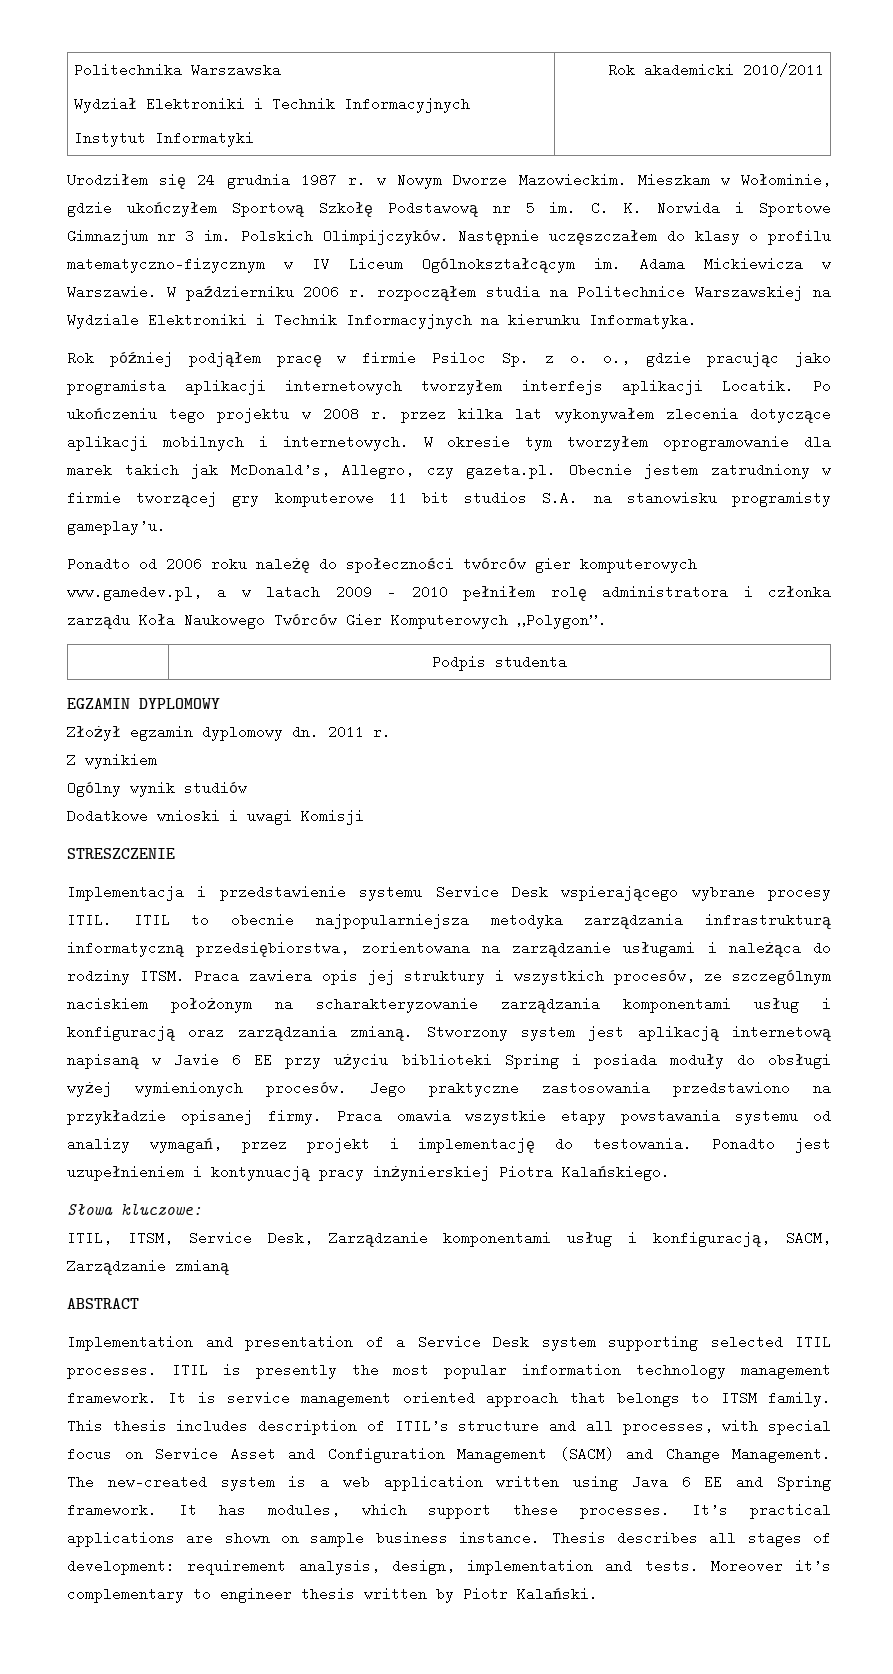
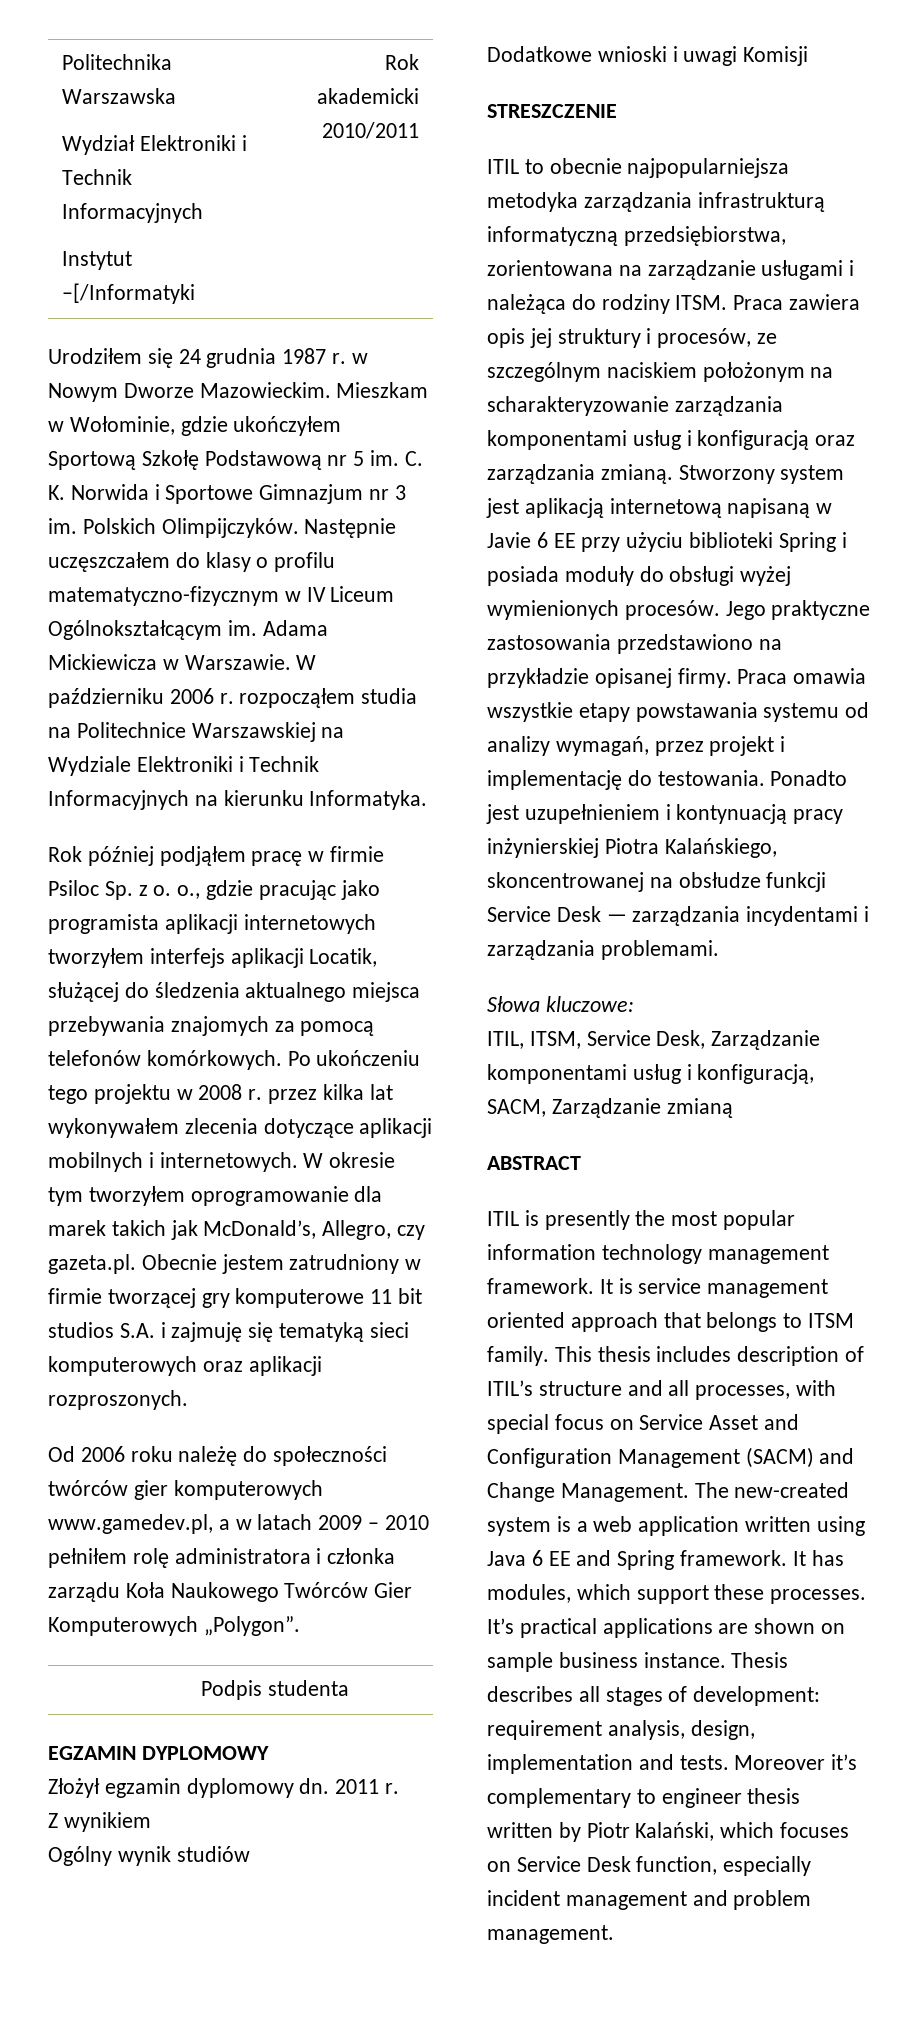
  Politechnika Warszawska
  Wydział Elektroniki i Technik Informacyjnych
- Instytut Informatyki | Rok akademicki 2010/2011
+ Instytut –[/Informatyki | Rok akademicki 2010/2011
- Rok później podjąłem pracę w firmie Psiloc Sp. z o. o., gdzie pracując jako programista aplikacji internetowych tworzyłem interfejs aplikacji Locatik.
+ Rok później podjąłem pracę w firmie Psiloc Sp. z o. o., gdzie pracując jako programista aplikacji internetowych tworzyłem interfejs aplikacji Locatik, służącej do śledzenia aktualnego miejsca przebywania znajomych za pomocą telefonów komórkowych.
- W okresie tym tworzyłem oprogramowanie dla marek takich jak McDonald’s, Allegro, czy gazeta.pl. Obecnie jestem zatrudniony w firmie tworzącej gry komputerowe 11 bit studios S.A. na stanowisku programisty gameplay’u.
- Ponadto od 2006 roku należę do społeczności twórców gier komputerowych www.gamedev.pl, a w latach 2009 – 2010 pełniłem rolę administratora i członka zarządu Koła Naukowego Twórców Gier Komputerowych „Polygon”.
+ W okresie tym tworzyłem oprogramowanie dla marek takich jak McDonald’s, Allegro, czy gazeta.pl. Obecnie jestem zatrudniony w firmie tworzącej gry komputerowe 11 bit studios S.A. i zajmuję się tematyką sieci komputerowych oraz aplikacji rozproszonych.
+ Od 2006 roku należę do społeczności twórców gier komputerowych www.gamedev.pl, a w latach 2009 – 2010 pełniłem rolę administratora i członka zarządu Koła Naukowego Twórców Gier Komputerowych „Polygon”.
- Implementacja i przedstawienie systemu Service Desk wspierającego wybrane procesy ITIL.
- Praca zawiera opis jej struktury i wszystkich procesów, ze szczególnym naciskiem położonym na scharakteryzowanie zarządzania komponentami usług i konfiguracją oraz zarządzania zmianą.
+ Praca zawiera opis jej struktury i procesów, ze szczególnym naciskiem położonym na scharakteryzowanie zarządzania komponentami usług i konfiguracją oraz zarządzania zmianą.
- Ponadto jest uzupełnieniem i kontynuacją pracy inżynierskiej Piotra Kalańskiego.
+ Ponadto jest uzupełnieniem i kontynuacją pracy inżynierskiej Piotra Kalańskiego, skoncentrowanej na obsłudze funkcji Service Desk — zarządzania incydentami i zarządzania problemami.
- Implementation and presentation of a Service Desk system supporting selected ITIL processes.
- Moreover it’s complementary to engineer thesis written by Piotr Kalański.
+ Moreover it’s complementary to engineer thesis written by Piotr Kalański, which focuses on Service Desk function, especially incident management and problem management.

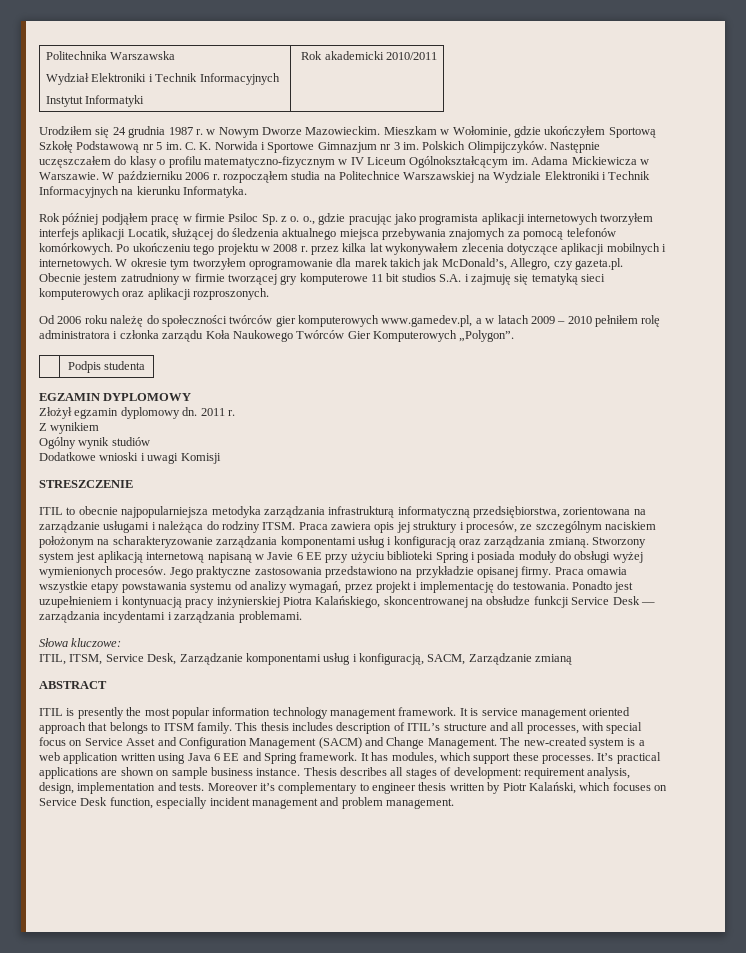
  Politechnika Warszawska
  Wydział Elektroniki i Technik Informacyjnych
- Instytut –[/Informatyki | Rok akademicki 2010/2011
+ Instytut Informatyki | Rok akademicki 2010/2011

